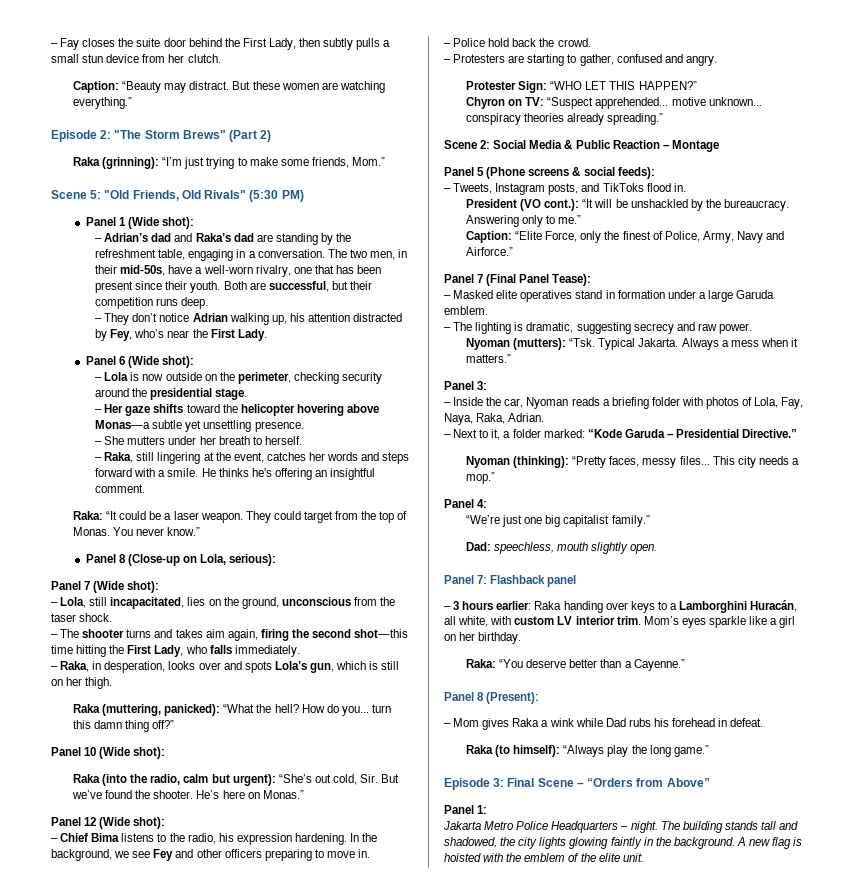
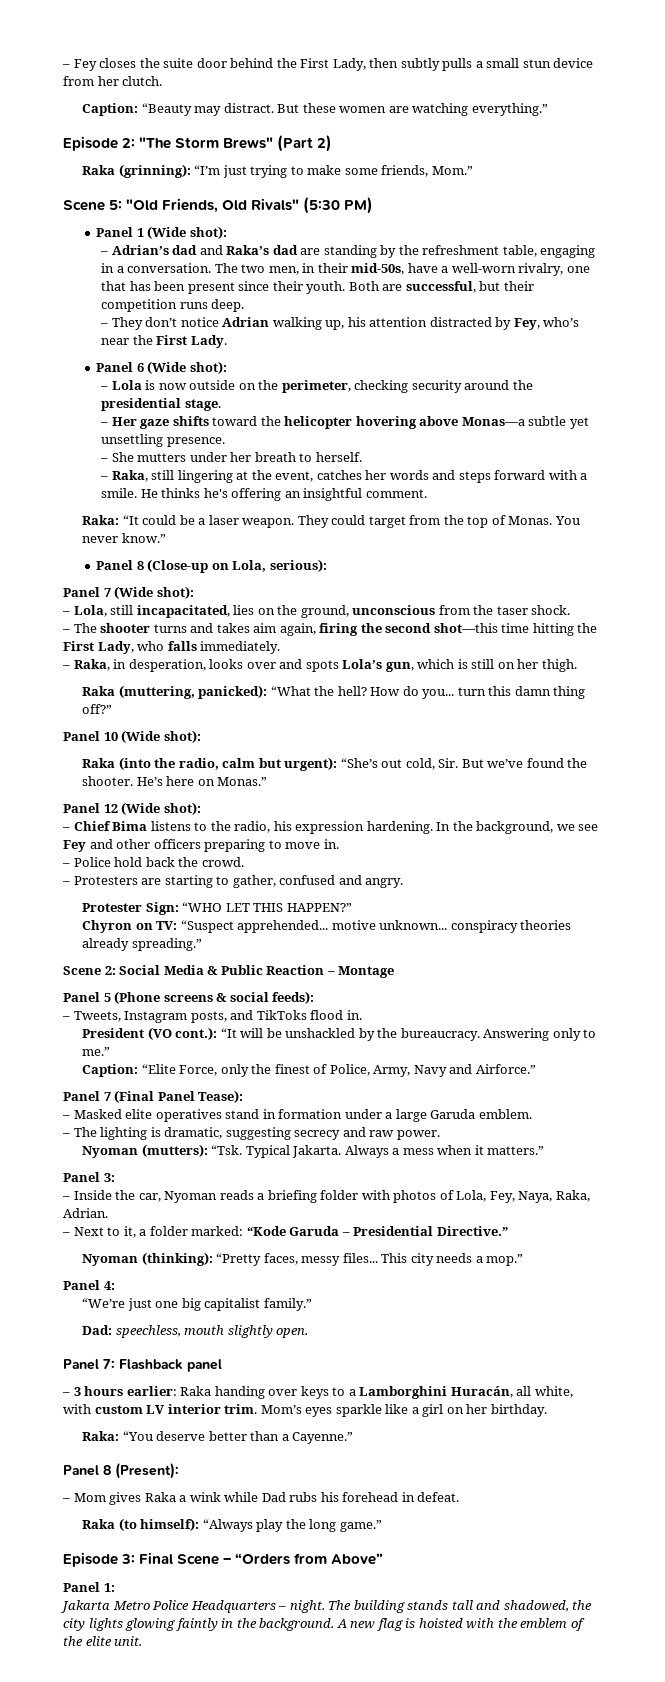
- – Fay closes the suite door behind the First Lady, then subtly pulls a small stun device from her clutch.
+ – Fey closes the suite door behind the First Lady, then subtly pulls a small stun device from her clutch.
- – Inside the car, Nyoman reads a briefing folder with photos of Lola, Fay, Naya, Raka, Adrian.
+ – Inside the car, Nyoman reads a briefing folder with photos of Lola, Fey, Naya, Raka, Adrian.

